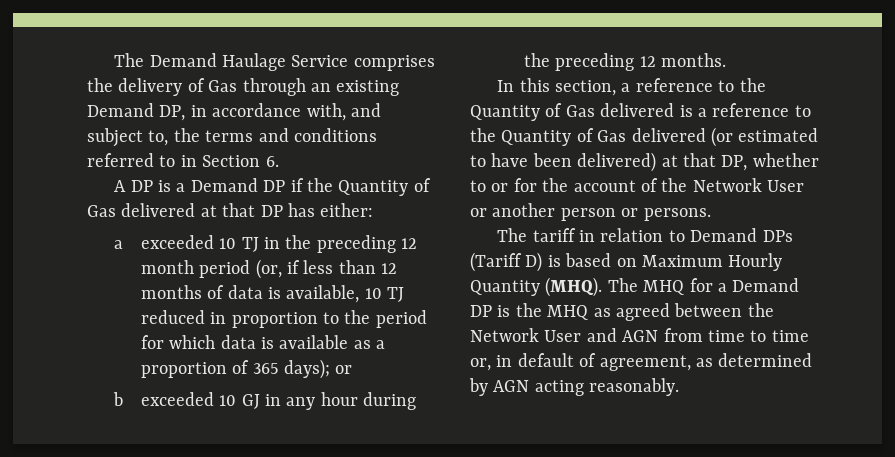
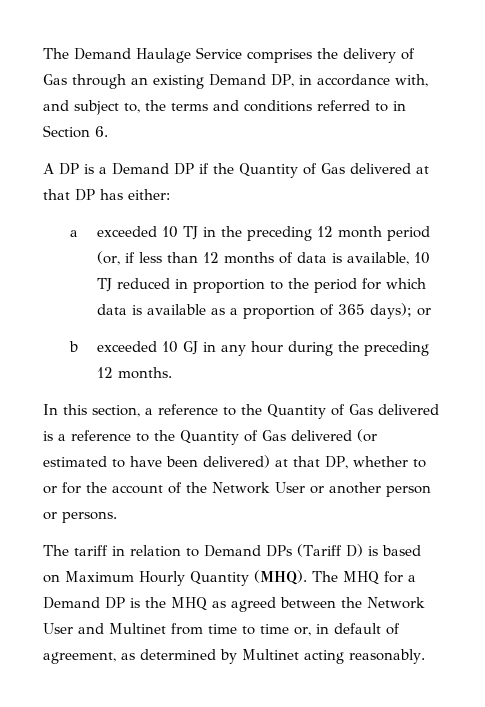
- The MHQ for a Demand DP is the MHQ as agreed between the Network User and AGN from time to time or, in default of agreement, as determined by AGN acting reasonably.
+ The MHQ for a Demand DP is the MHQ as agreed between the Network User and Multinet from time to time or, in default of agreement, as determined by Multinet acting reasonably.

